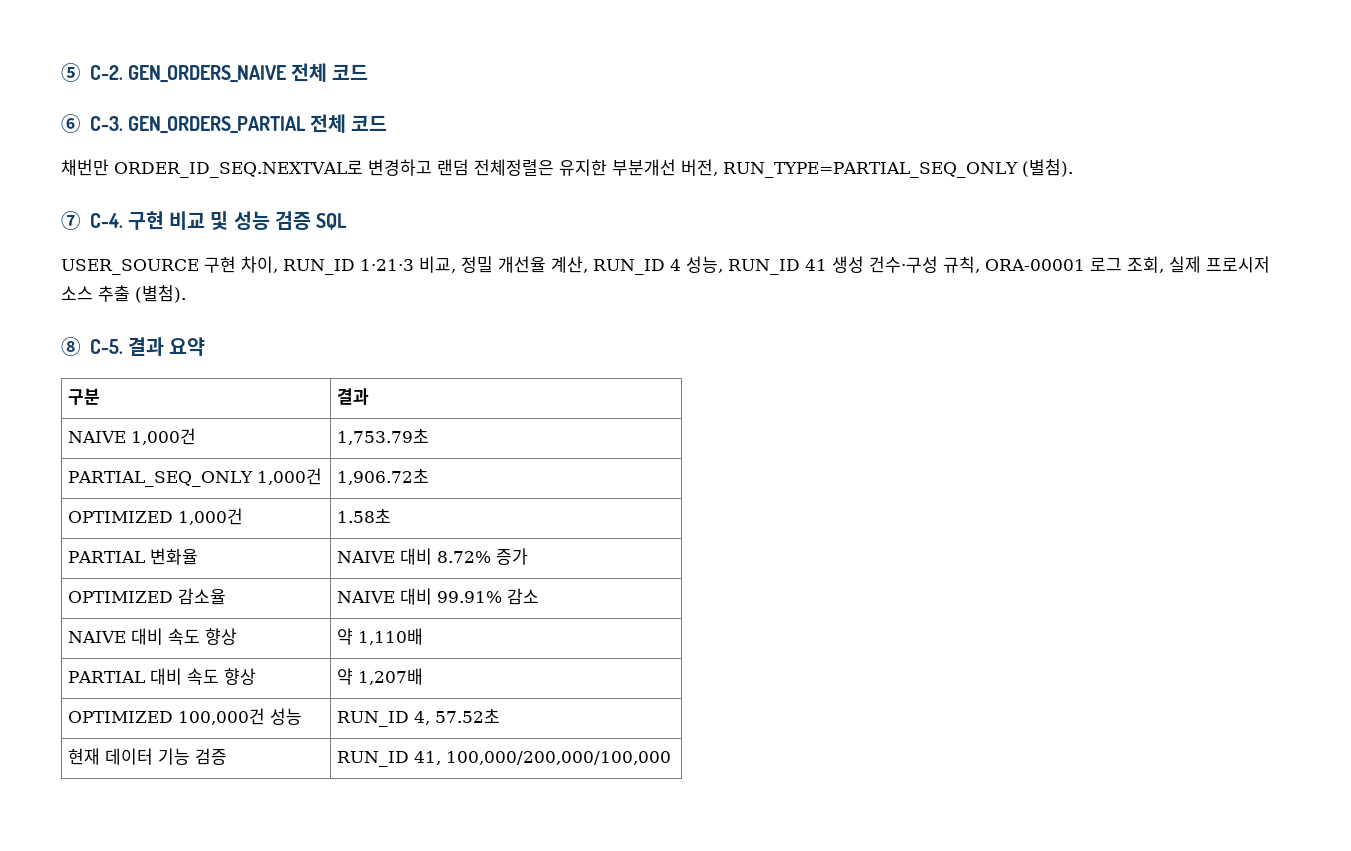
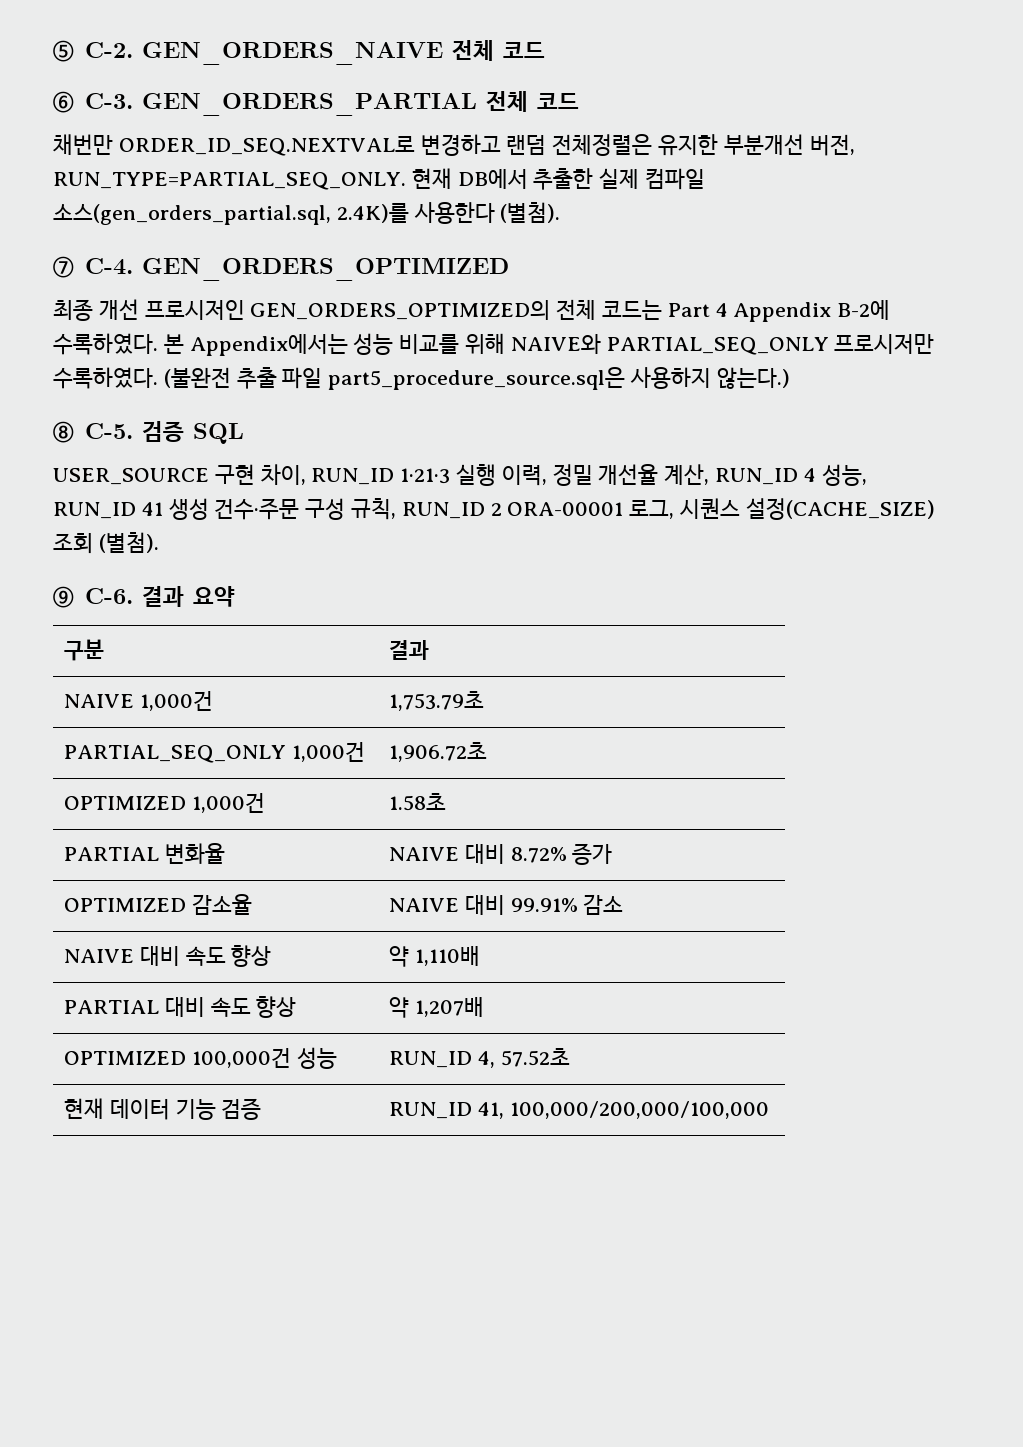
- 채번만 ORDER_ID_SEQ.NEXTVAL로 변경하고 랜덤 전체정렬은 유지한 부분개선 버전, RUN_TYPE=PARTIAL_SEQ_ONLY (별첨).
- ⑦ C-4. 구현 비교 및 성능 검증 SQL
+ 채번만 ORDER_ID_SEQ.NEXTVAL로 변경하고 랜덤 전체정렬은 유지한 부분개선 버전, RUN_TYPE=PARTIAL_SEQ_ONLY. 현재 DB에서 추출한 실제 컴파일 소스(gen_orders_partial.sql, 2.4K)를 사용한다 (별첨).
+ ⑦ C-4. GEN_ORDERS_OPTIMIZED
+ 최종 개선 프로시저인 GEN_ORDERS_OPTIMIZED의 전체 코드는 Part 4 Appendix B-2에 수록하였다. 본 Appendix에서는 성능 비교를 위해 NAIVE와 PARTIAL_SEQ_ONLY 프로시저만 수록하였다. (불완전 추출 파일 part5_procedure_source.sql은 사용하지 않는다.)
+ ⑧ C-5. 검증 SQL
- USER_SOURCE 구현 차이, RUN_ID 1·21·3 비교, 정밀 개선율 계산, RUN_ID 4 성능, RUN_ID 41 생성 건수·구성 규칙, ORA-00001 로그 조회, 실제 프로시저 소스 추출 (별첨).
- ⑧ C-5. 결과 요약
+ USER_SOURCE 구현 차이, RUN_ID 1·21·3 실행 이력, 정밀 개선율 계산, RUN_ID 4 성능, RUN_ID 41 생성 건수·주문 구성 규칙, RUN_ID 2 ORA-00001 로그, 시퀀스 설정(CACHE_SIZE) 조회 (별첨).
+ ⑨ C-6. 결과 요약

